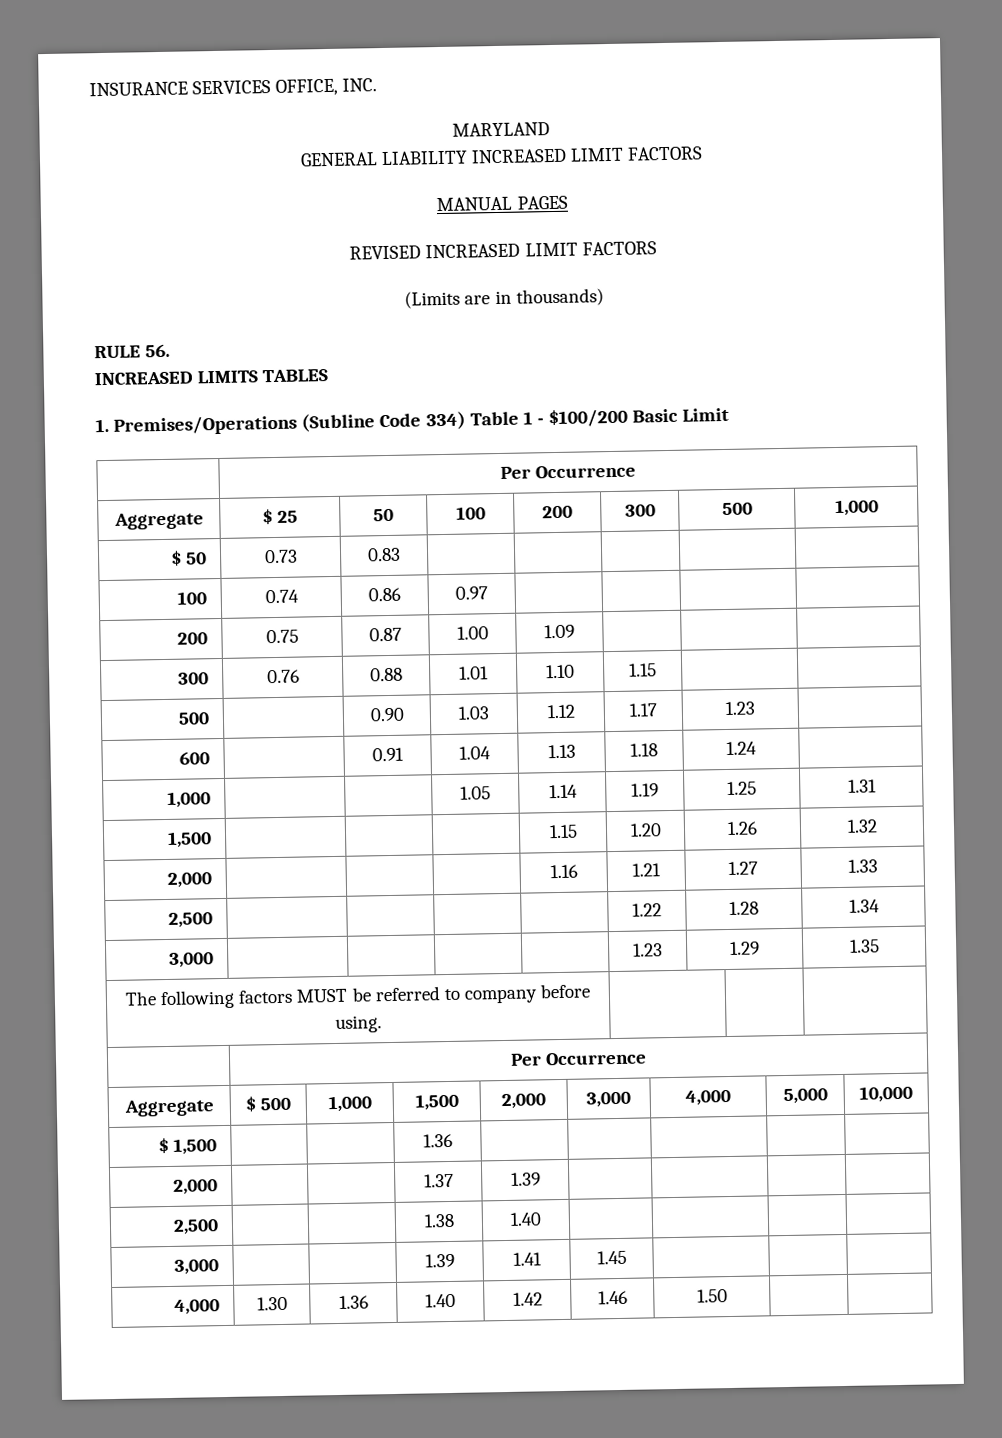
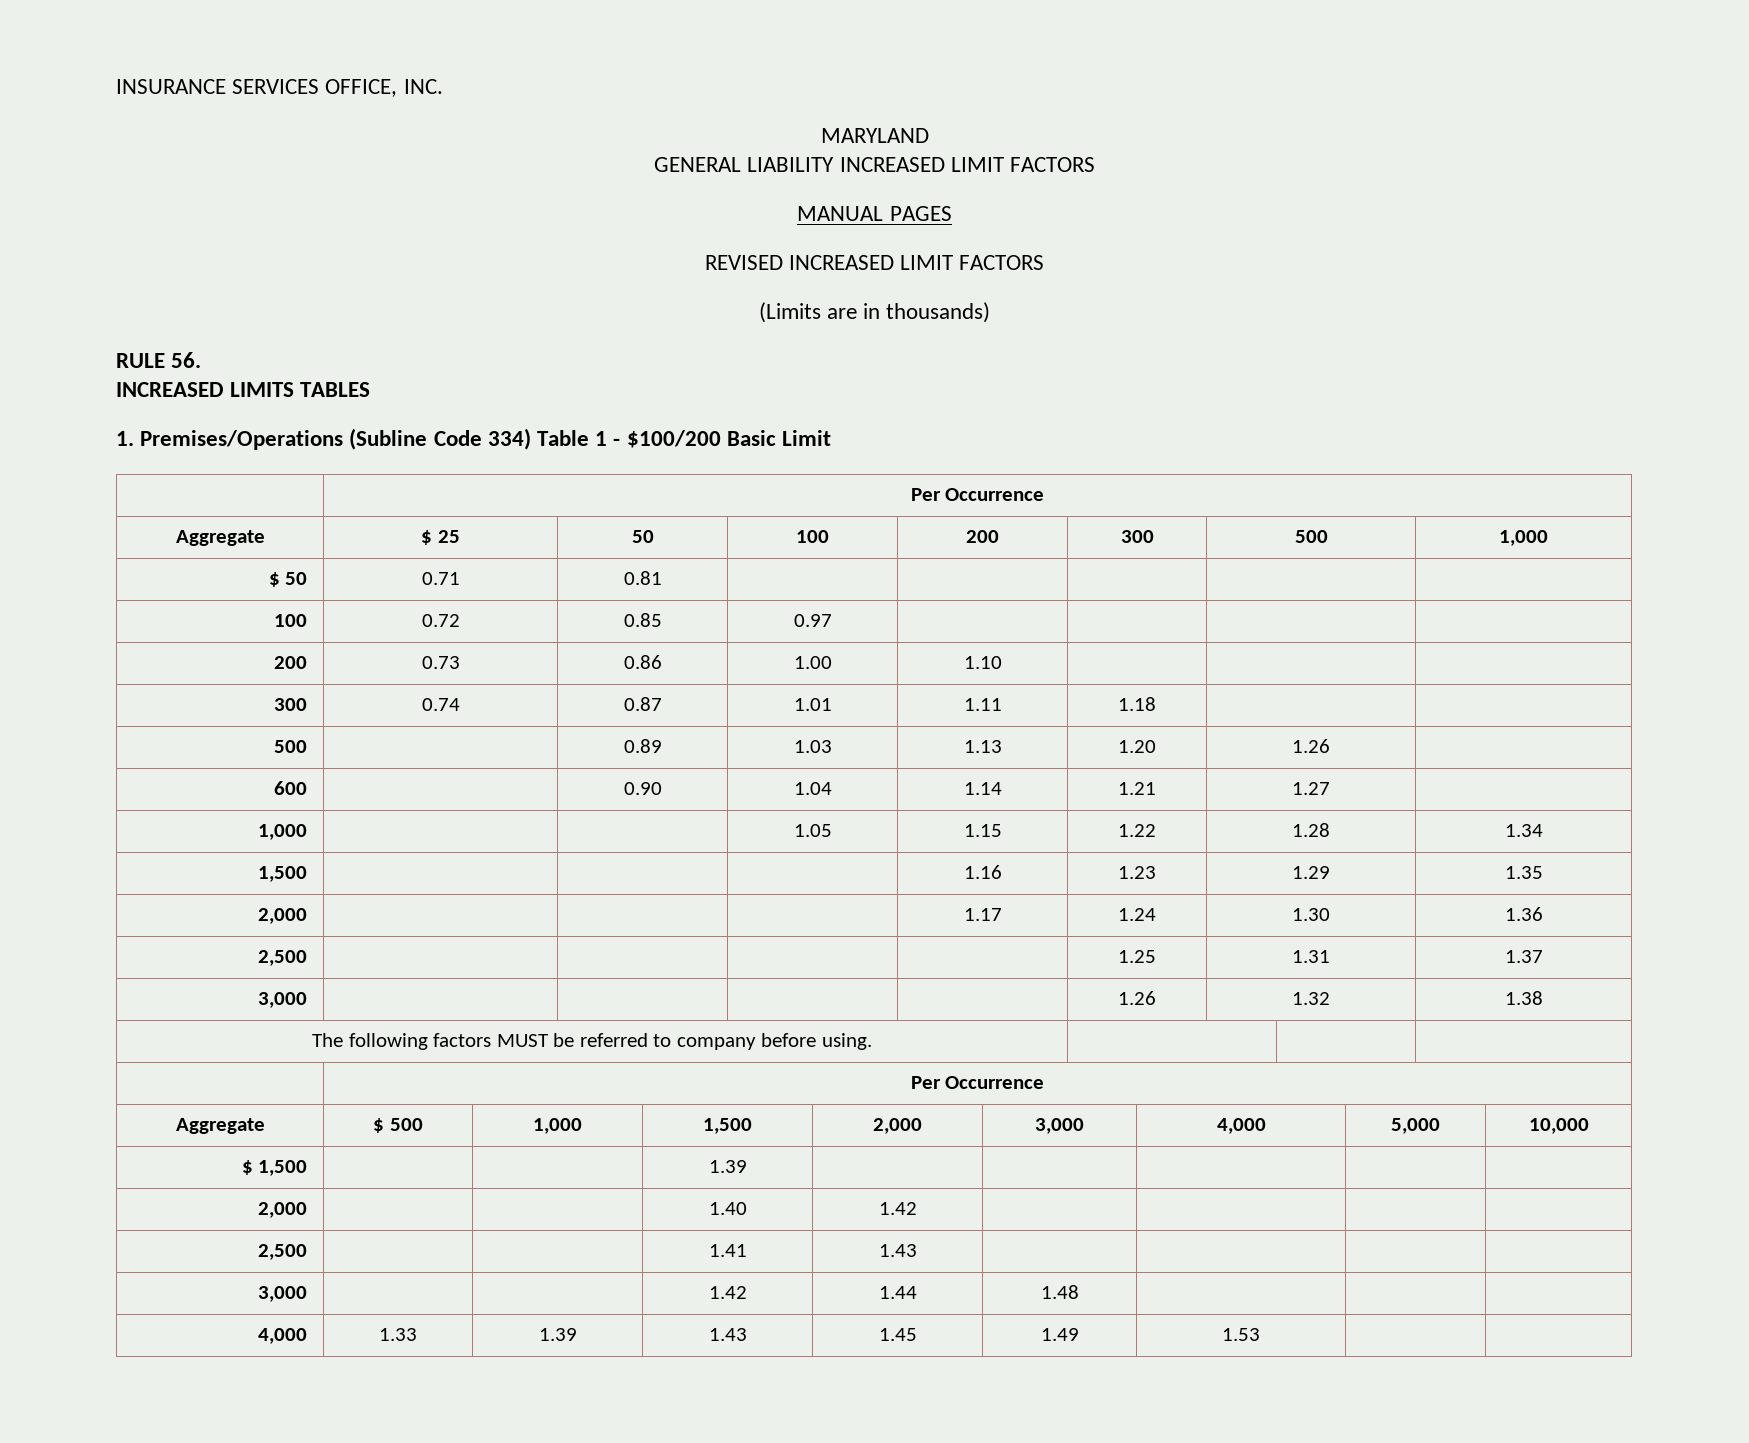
- $ 50 | 0.73 | 0.83 | | | | |
- 100 | 0.74 | 0.86 | 0.97 | | | |
+ $ 50 | 0.71 | 0.81 | | | | |
+ 100 | 0.72 | 0.85 | 0.97 | | | |
- 200 | 0.75 | 0.87 | 1.00 | 1.09 | | |
- 300 | 0.76 | 0.88 | 1.01 | 1.10 | 1.15 | |
+ 200 | 0.73 | 0.86 | 1.00 | 1.10 | | |
+ 300 | 0.74 | 0.87 | 1.01 | 1.11 | 1.18 | |
- 500 | | 0.90 | 1.03 | 1.12 | 1.17 | 1.23 |
+ 500 | | 0.89 | 1.03 | 1.13 | 1.20 | 1.26 |
- 600 | | 0.91 | 1.04 | 1.13 | 1.18 | 1.24 |
+ 600 | | 0.90 | 1.04 | 1.14 | 1.21 | 1.27 |
- 1,000 | | | 1.05 | 1.14 | 1.19 | 1.25 | 1.31
- 1,500 | | | | 1.15 | 1.20 | 1.26 | 1.32
- 2,000 | | | | 1.16 | 1.21 | 1.27 | 1.33
- 2,500 | | | | | 1.22 | 1.28 | 1.34
- 3,000 | | | | | 1.23 | 1.29 | 1.35
+ 1,000 | | | 1.05 | 1.15 | 1.22 | 1.28 | 1.34
+ 1,500 | | | | 1.16 | 1.23 | 1.29 | 1.35
+ 2,000 | | | | 1.17 | 1.24 | 1.30 | 1.36
+ 2,500 | | | | | 1.25 | 1.31 | 1.37
+ 3,000 | | | | | 1.26 | 1.32 | 1.38
- $ 1,500 | | | 1.36 | | | | |
- 2,000 | | | 1.37 | 1.39 | | | |
- 2,500 | | | 1.38 | 1.40 | | | |
- 3,000 | | | 1.39 | 1.41 | 1.45 | | |
- 4,000 | 1.30 | 1.36 | 1.40 | 1.42 | 1.46 | 1.50 | |
+ $ 1,500 | | | 1.39 | | | | |
+ 2,000 | | | 1.40 | 1.42 | | | |
+ 2,500 | | | 1.41 | 1.43 | | | |
+ 3,000 | | | 1.42 | 1.44 | 1.48 | | |
+ 4,000 | 1.33 | 1.39 | 1.43 | 1.45 | 1.49 | 1.53 | |

